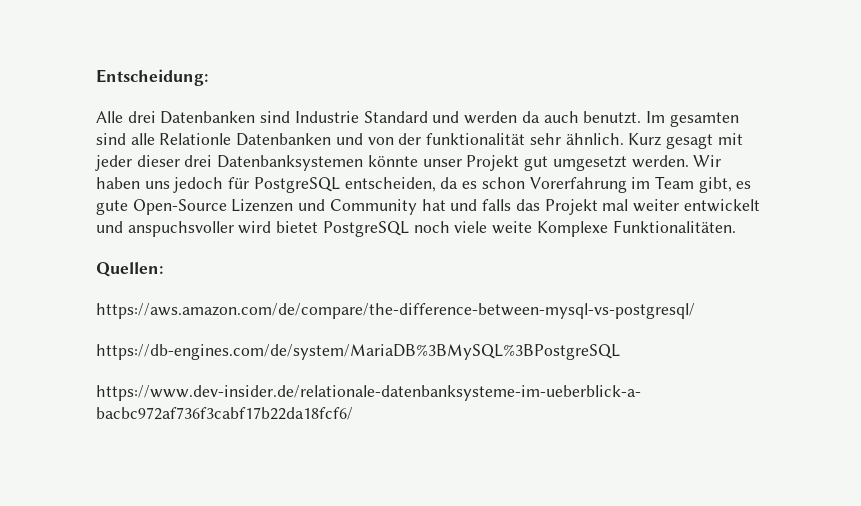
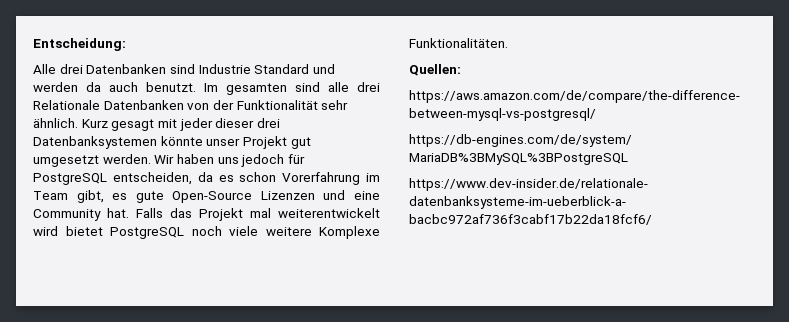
- Im gesamten sind alle Relationle Datenbanken und von der funktionalität sehr ähnlich.
+ Im gesamten sind alle drei Relationale Datenbanken von der Funktionalität sehr ähnlich.
- Wir haben uns jedoch für PostgreSQL entscheiden, da es schon Vorerfahrung im Team gibt, es gute Open-Source Lizenzen und Community hat und falls das Projekt mal weiter entwickelt und anspuchsvoller wird bietet PostgreSQL noch viele weite Komplexe Funktionalitäten.
+ Wir haben uns jedoch für PostgreSQL entscheiden, da es schon Vorerfahrung im Team gibt, es gute Open-Source Lizenzen und eine Community hat. Falls das Projekt mal weiterentwickelt wird bietet PostgreSQL noch viele weitere Komplexe Funktionalitäten.

